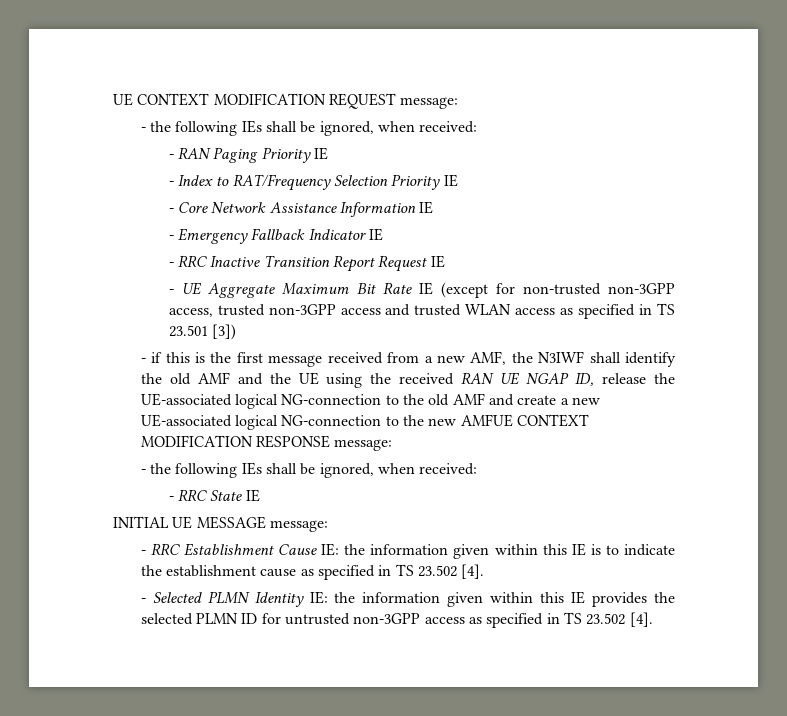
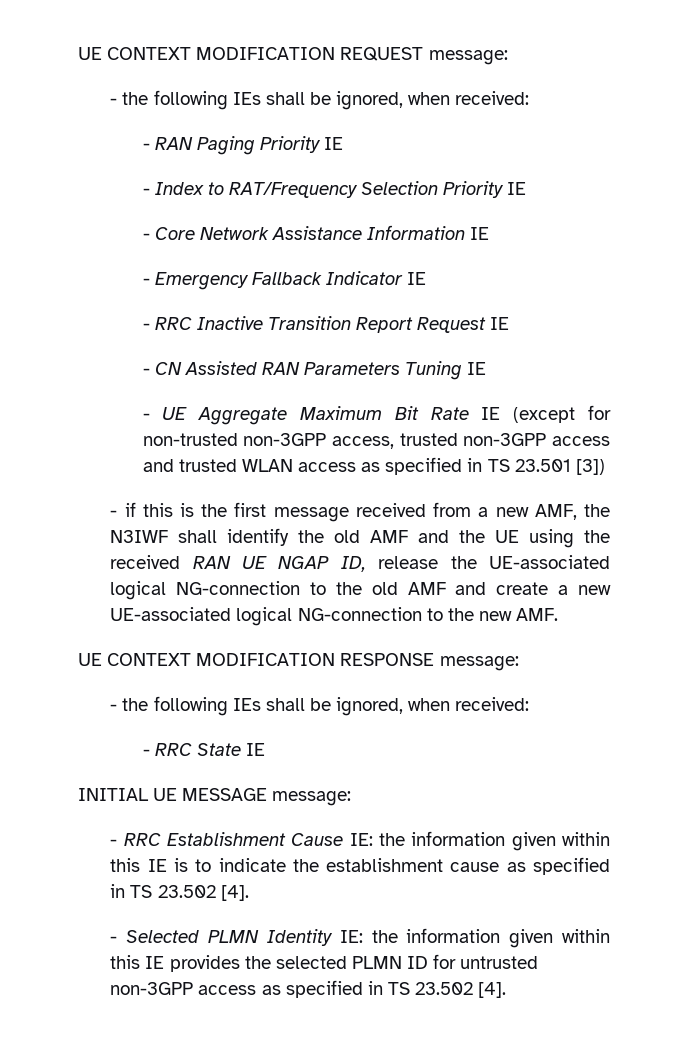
+ - CN Assisted RAN Parameters Tuning IE
- - if this is the first message received from a new AMF, the N3IWF shall identify the old AMF and the UE using the received RAN UE NGAP ID, release the UE-associated logical NG-connection to the old AMF and create a new UE-associated logical NG-connection to the new AMFUE CONTEXT MODIFICATION RESPONSE message:
+ - if this is the first message received from a new AMF, the N3IWF shall identify the old AMF and the UE using the received RAN UE NGAP ID, release the UE-associated logical NG-connection to the old AMF and create a new UE-associated logical NG-connection to the new AMF.
+ UE CONTEXT MODIFICATION RESPONSE message:

